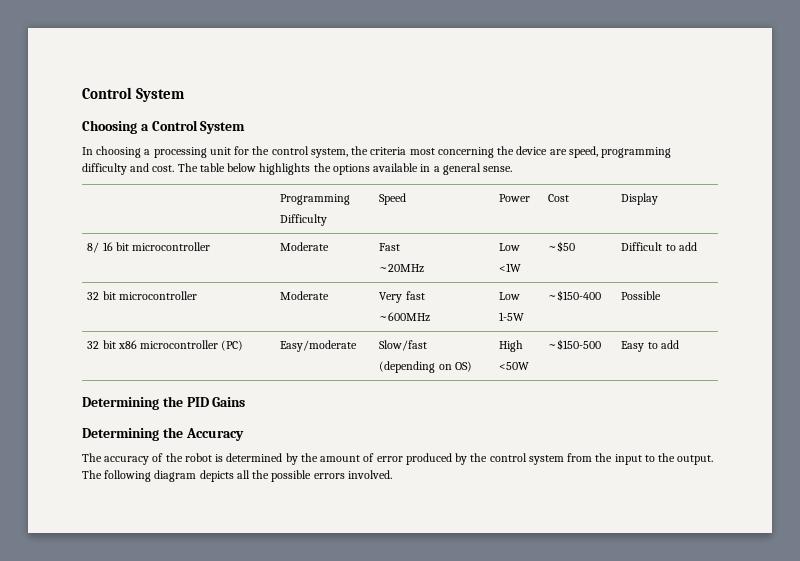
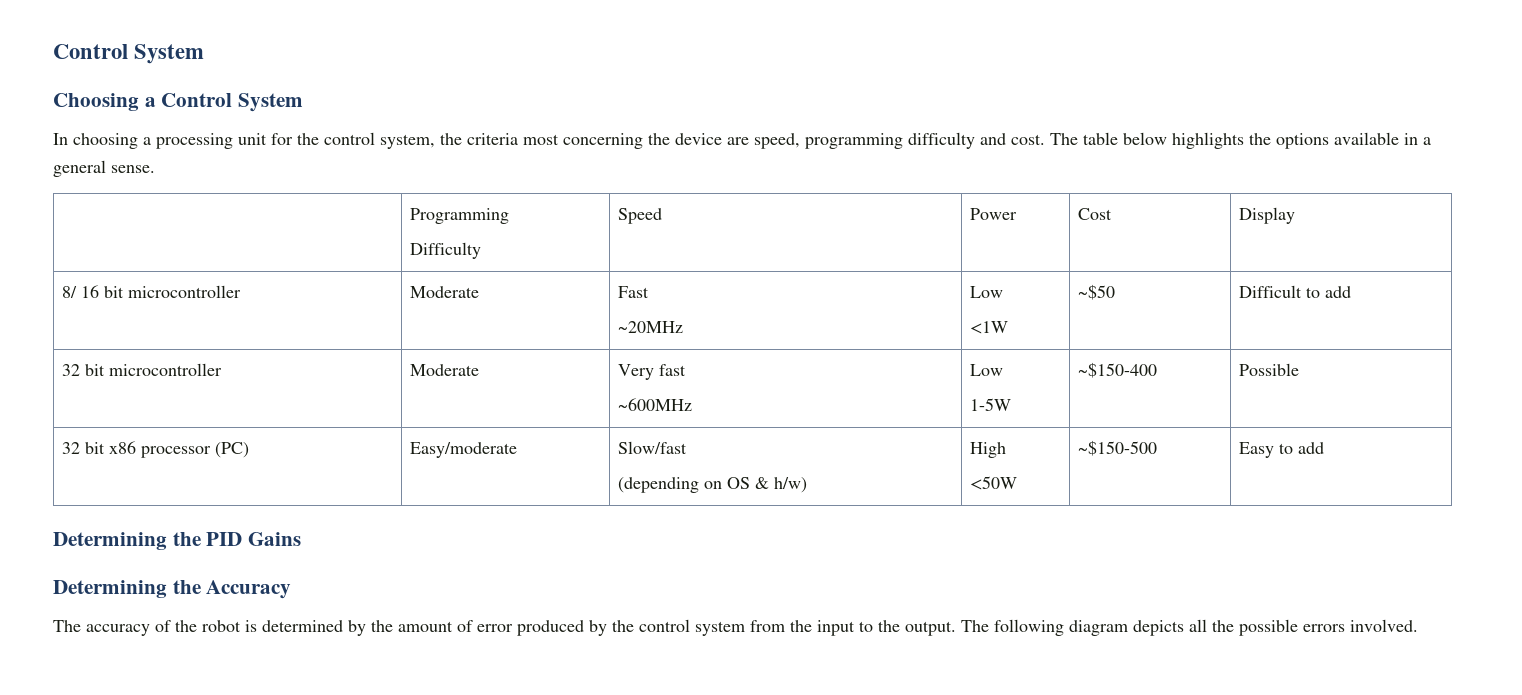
- 32 bit x86 microcontroller (PC) | Easy/moderate | Slow/fast
- (depending on OS) | High
+ 32 bit x86 processor (PC) | Easy/moderate | Slow/fast
+ (depending on OS & h/w) | High

